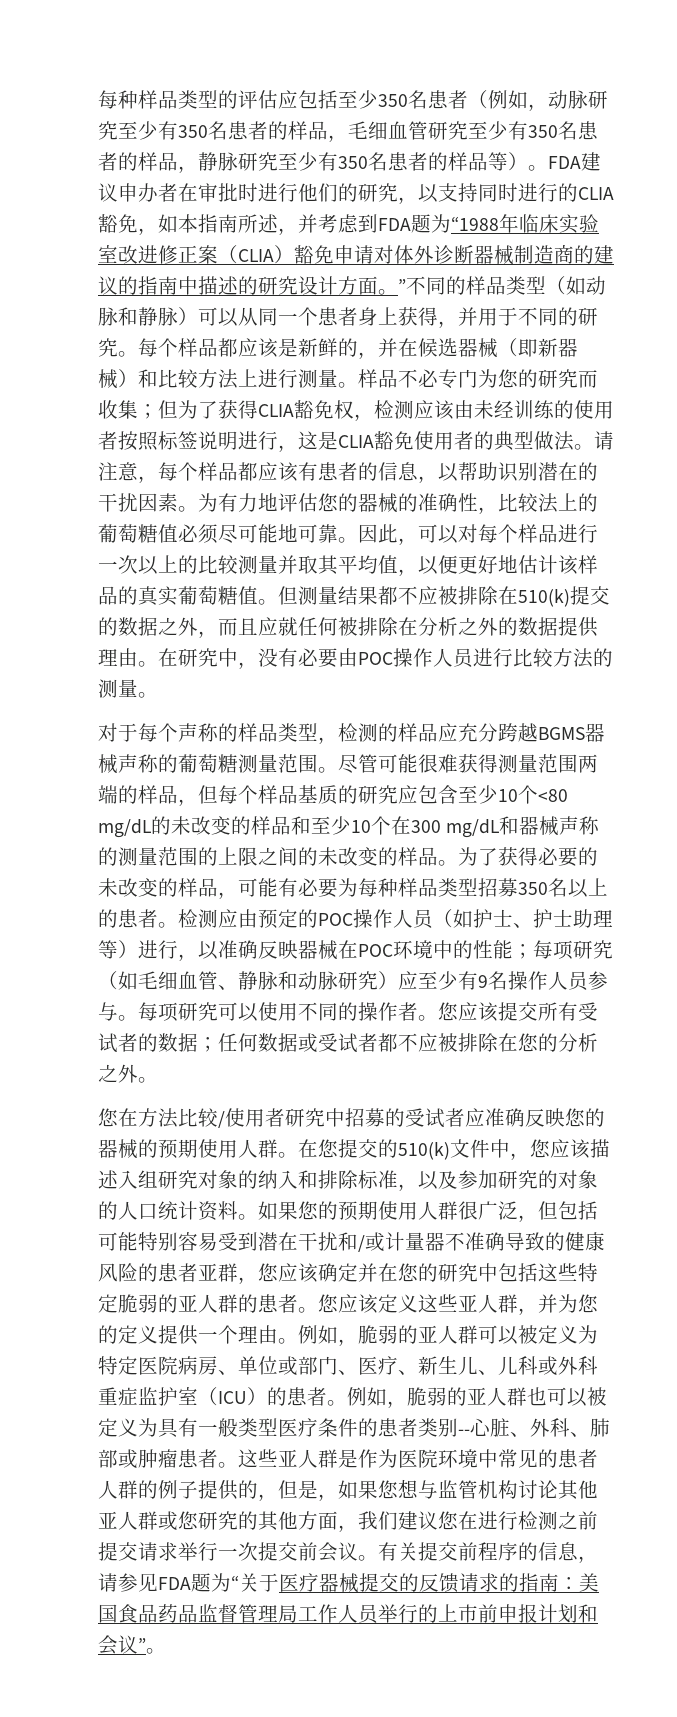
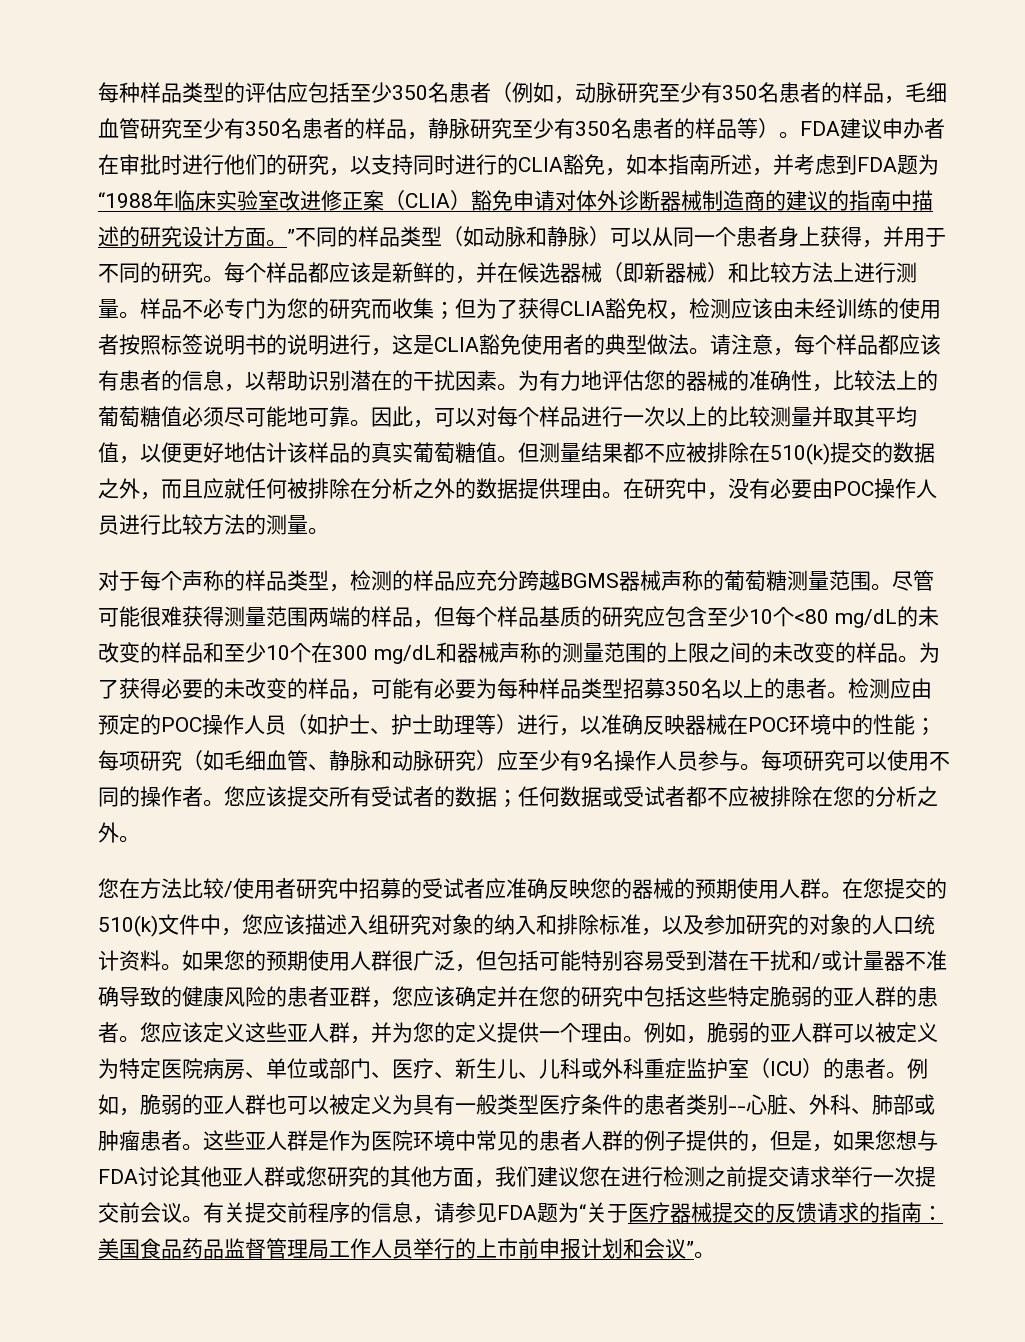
- 样品不必专门为您的研究而收集；但为了获得CLIA豁免权，检测应该由未经训练的使用者按照标签说明进行，这是CLIA豁免使用者的典型做法。
+ 样品不必专门为您的研究而收集；但为了获得CLIA豁免权，检测应该由未经训练的使用者按照标签说明书的说明进行，这是CLIA豁免使用者的典型做法。
- 这些亚人群是作为医院环境中常见的患者人群的例子提供的，但是，如果您想与监管机构讨论其他亚人群或您研究的其他方面，我们建议您在进行检测之前提交请求举行一次提交前会议。
+ 这些亚人群是作为医院环境中常见的患者人群的例子提供的，但是，如果您想与FDA讨论其他亚人群或您研究的其他方面，我们建议您在进行检测之前提交请求举行一次提交前会议。

